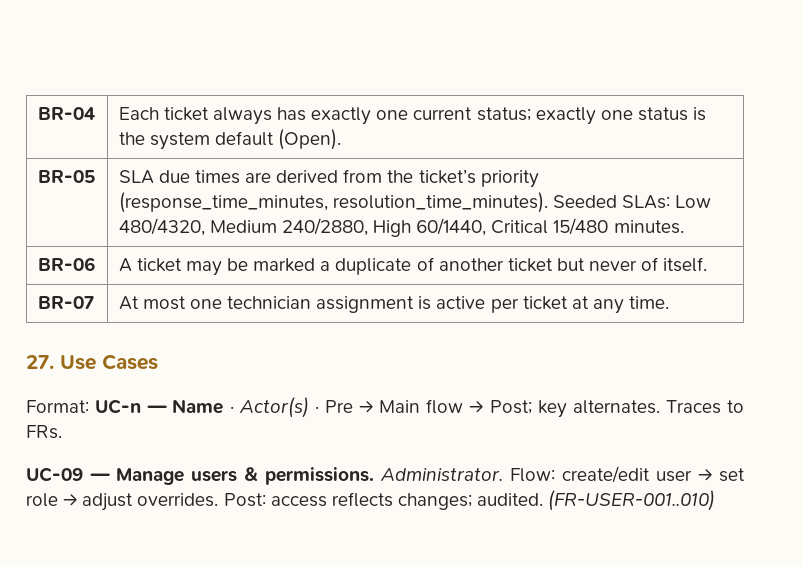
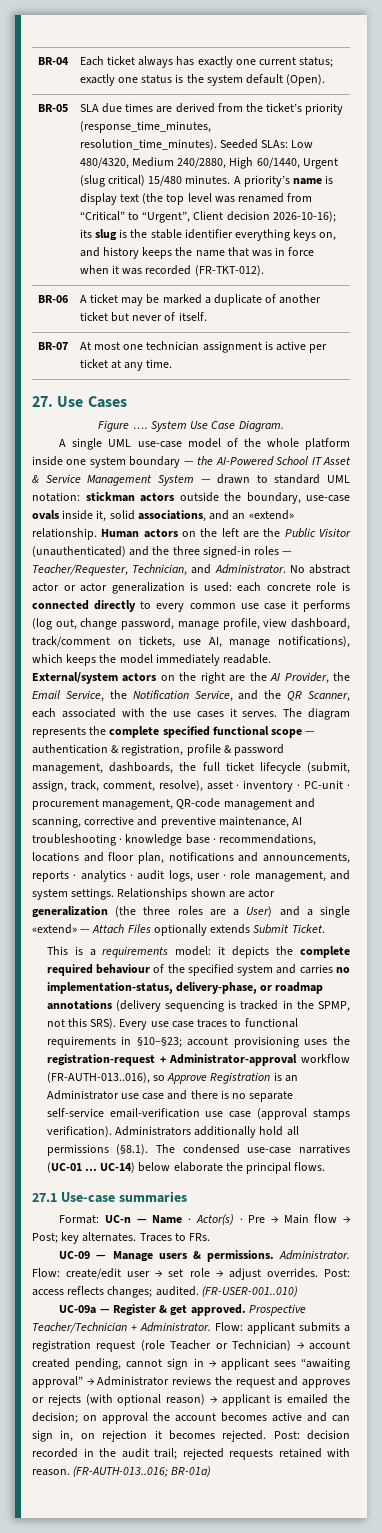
- Seeded SLAs: Low 480/4320, Medium 240/2880, High 60/1440, Critical 15/480 minutes.
+ Seeded SLAs: Low 480/4320, Medium 240/2880, High 60/1440, Urgent (slug critical) 15/480 minutes. A priority’s name is display text (the top level was renamed from “Critical” to “Urgent”, Client decision 2026-10-16); its slug is the stable identifier everything keys on, and history keeps the name that was in force when it was recorded (FR-TKT-012).
+ Figure …. System Use Case Diagram.
+ A single UML use-case model of the whole platform inside one system boundary — the AI-Powered School IT Asset & Service Management System — drawn to standard UML notation: stickman actors outside the boundary, use-case ovals inside it, solid associations, and an «extend» relationship. Human actors on the left are the Public Visitor (unauthenticated) and the three signed-in roles — Teacher/Requester, Technician, and Administrator. No abstract actor or actor generalization is used: each concrete role is connected directly to every common use case it performs (log out, change password, manage profile, view dashboard, track/comment on tickets, use AI, manage notifications), which keeps the model immediately readable. External/system actors on the right are the AI Provider, the Email Service, the Notification Service, and the QR Scanner, each associated with the use cases it serves. The diagram represents the complete specified functional scope — authentication & registration, profile & password management, dashboards, the full ticket lifecycle (submit, assign, track, comment, resolve), asset · inventory · PC-unit · procurement management, QR-code management and scanning, corrective and preventive maintenance, AI troubleshooting · knowledge base · recommendations, locations and floor plan, notifications and announcements, reports · analytics · audit logs, user · role management, and system settings. Relationships shown are actor generalization (the three roles are a User) and a single «extend» — Attach Files optionally extends Submit Ticket.
+ This is a requirements model: it depicts the complete required behaviour of the specified system and carries no implementation-status, delivery-phase, or roadmap annotations (delivery sequencing is tracked in the SPMP, not this SRS). Every use case traces to functional requirements in §10–§23; account provisioning uses the registration-request + Administrator-approval workflow (FR-AUTH-013..016), so Approve Registration is an Administrator use case and there is no separate self-service email-verification use case (approval stamps verification). Administrators additionally hold all permissions (§8.1). The condensed use-case narratives (UC-01 … UC-14) below elaborate the principal flows.
+ 27.1 Use-case summaries
+ UC-09a — Register & get approved. Prospective Teacher/Technician + Administrator. Flow: applicant submits a registration request (role Teacher or Technician) → account created pending, cannot sign in → applicant sees “awaiting approval” → Administrator reviews the request and approves or rejects (with optional reason) → applicant is emailed the decision; on approval the account becomes active and can sign in, on rejection it becomes rejected. Post: decision recorded in the audit trail; rejected requests retained with reason. (FR-AUTH-013..016; BR-01a)

